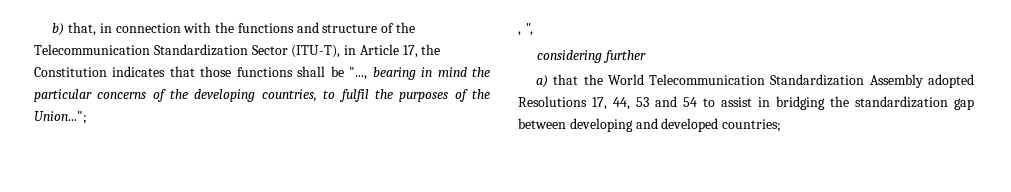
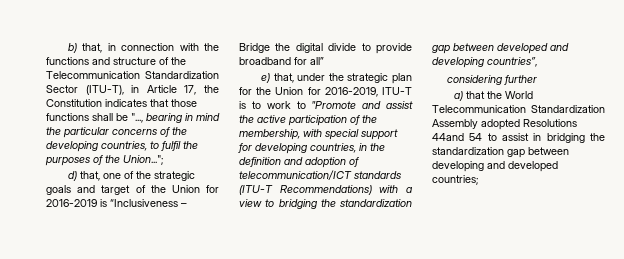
- , ",
+ d) that, one of the strategic goals and target of the Union for 2016-2019 is “Inclusiveness – Bridge the digital divide to provide broadband for all”
+ e) that, under the strategic plan for the Union for 2016-2019, ITU-T is to work to "Promote and assist the active participation of the membership, with special support for developing countries, in the definition and adoption of telecommunication/ICT standards (ITU-T Recommendations) with a view to bridging the standardization gap between developed and developing countries”,
- a) that the World Telecommunication Standardization Assembly adopted Resolutions 17, 44, 53 and 54 to assist in bridging the standardization gap between developing and developed countries;
+ a) that the World Telecommunication Standardization Assembly adopted Resolutions 44and 54 to assist in bridging the standardization gap between developing and developed countries;

